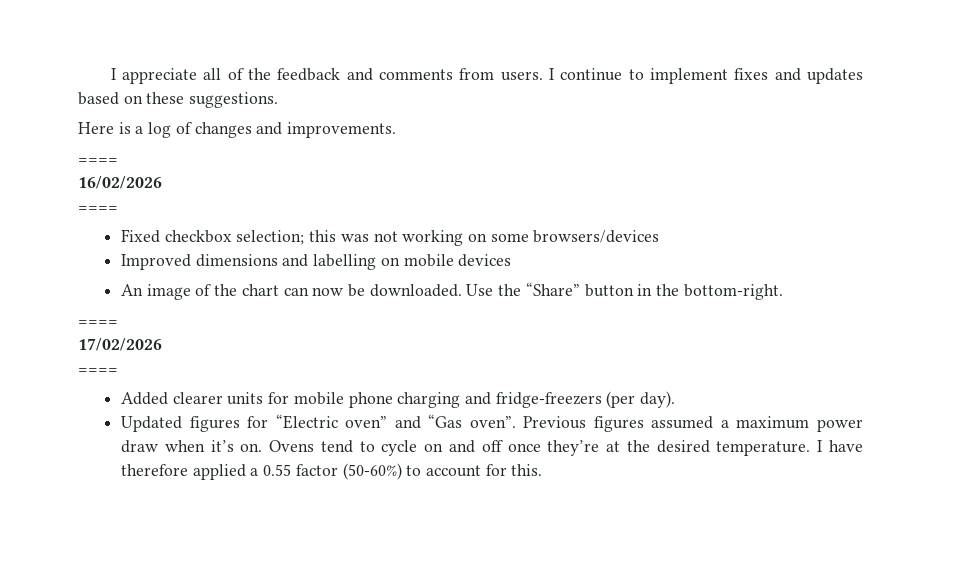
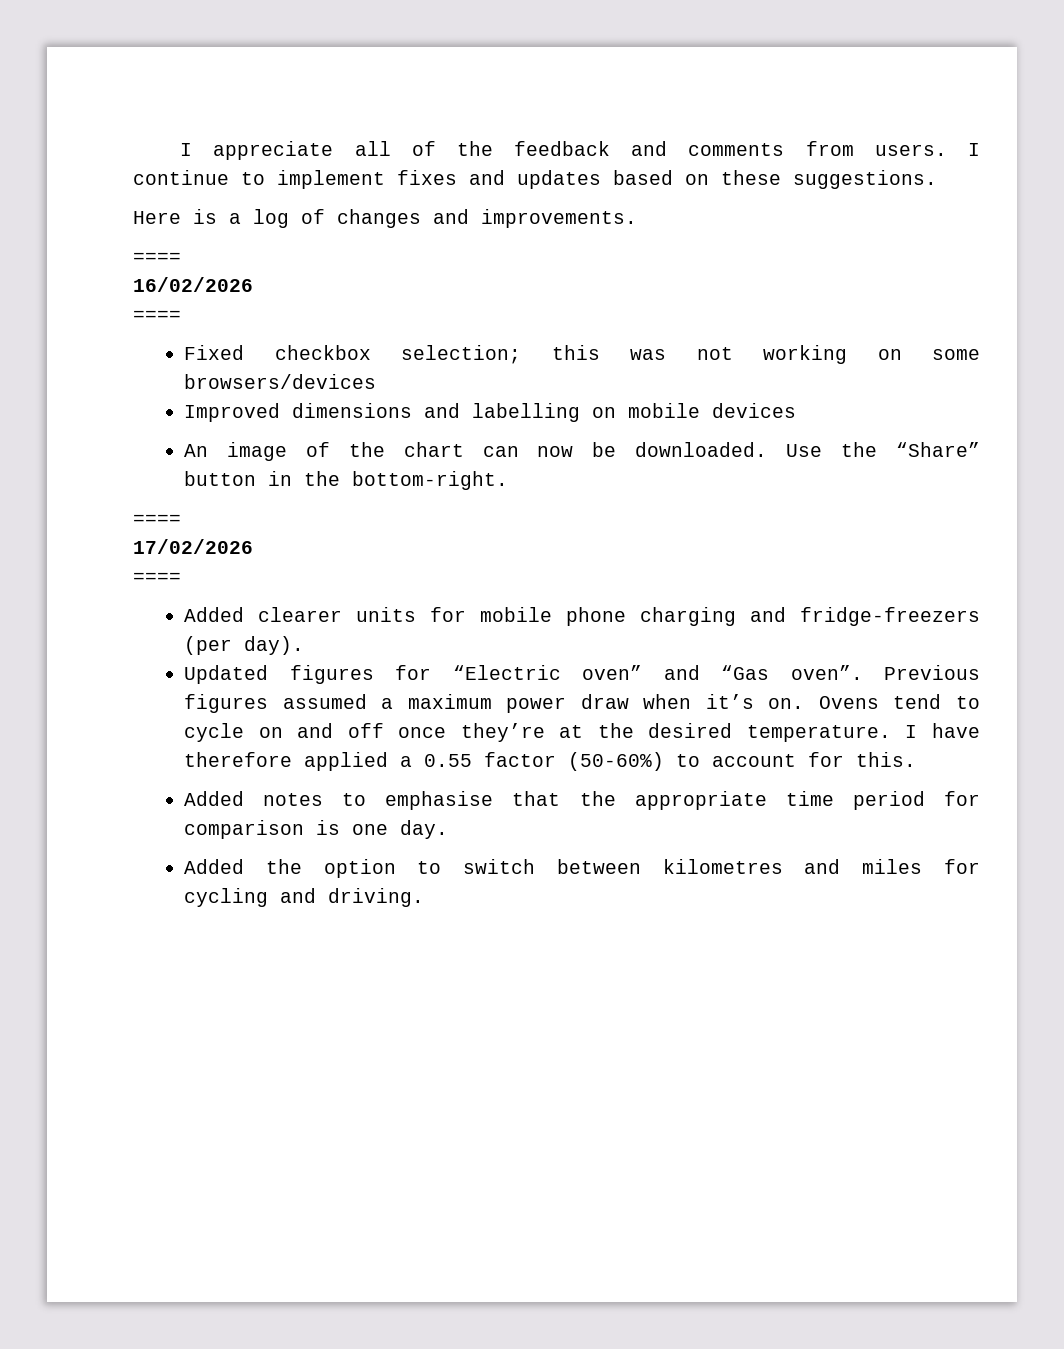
+ Added notes to emphasise that the appropriate time period for comparison is one day.
+ Added the option to switch between kilometres and miles for cycling and driving.

